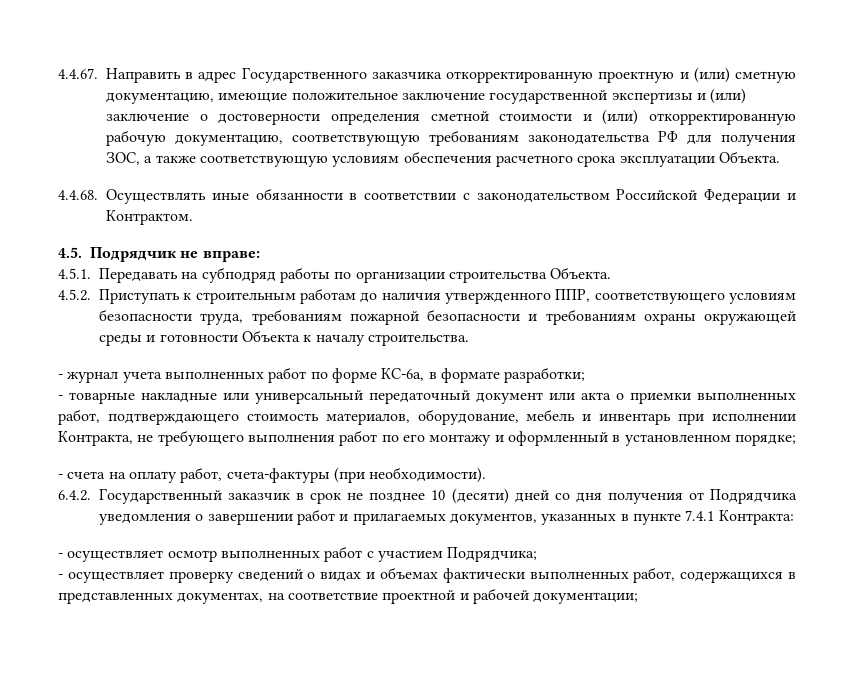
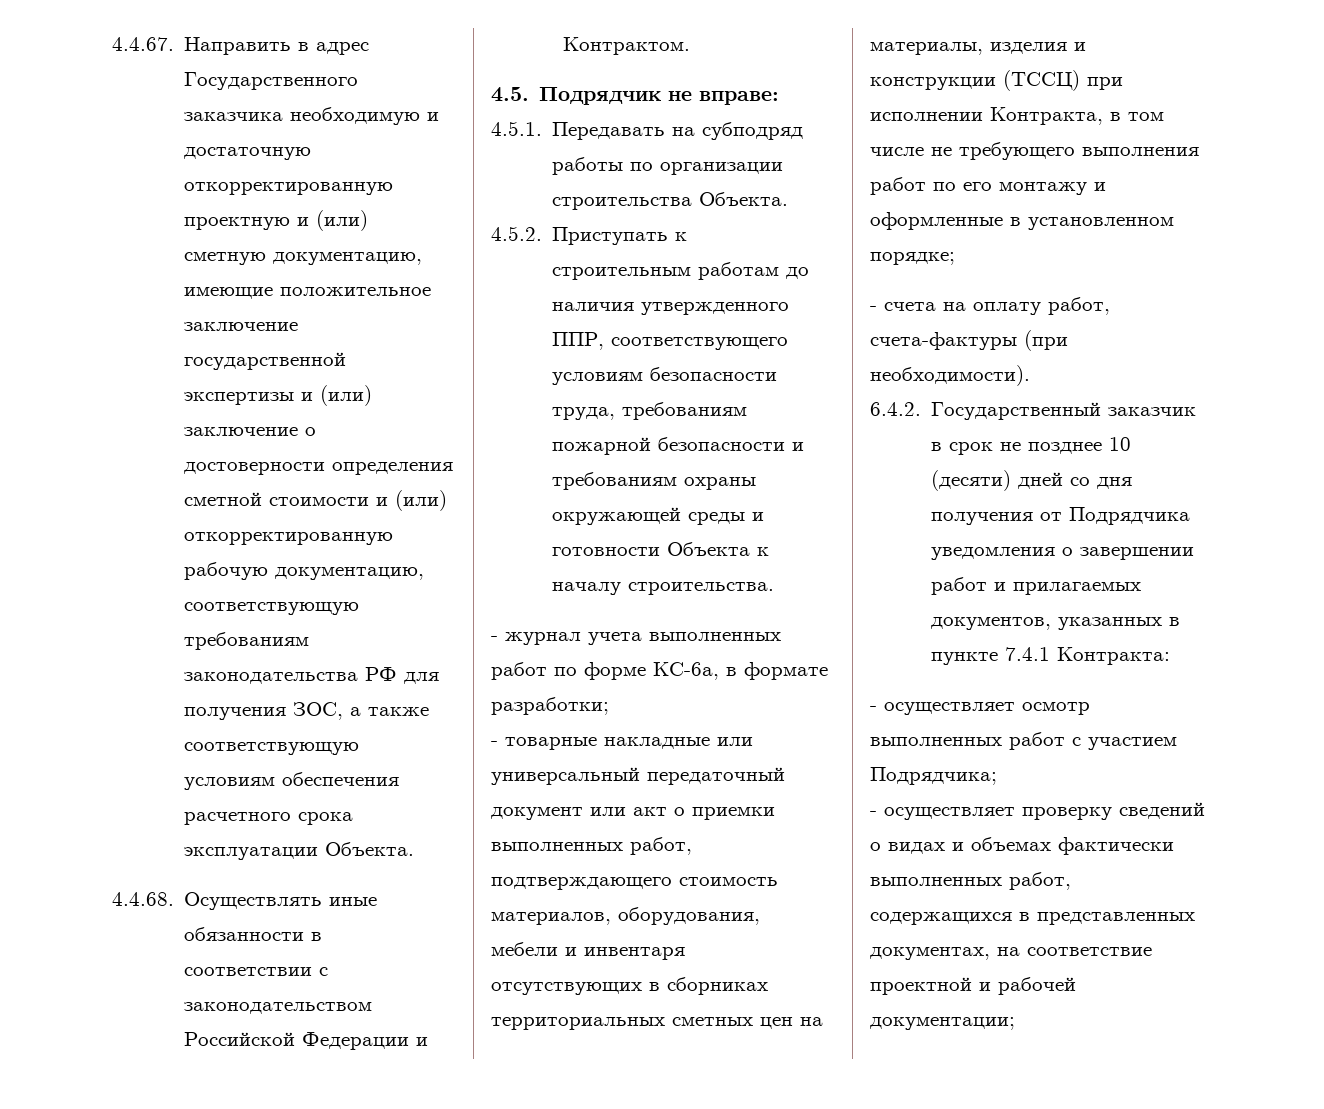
- 4.4.67. Направить в адрес Государственного заказчика откорректированную проектную и (или) сметную документацию, имеющие положительное заключение государственной экспертизы и (или) заключение о достоверности определения сметной стоимости и (или) откорректированную рабочую документацию, соответствующую требованиям законодательства РФ для получения ЗОС, а также соответствующую условиям обеспечения расчетного срока эксплуатации Объекта.
+ 4.4.67. Направить в адрес Государственного заказчика необходимую и достаточную откорректированную проектную и (или) сметную документацию, имеющие положительное заключение государственной экспертизы и (или) заключение о достоверности определения сметной стоимости и (или) откорректированную рабочую документацию, соответствующую требованиям законодательства РФ для получения ЗОС, а также соответствующую условиям обеспечения расчетного срока эксплуатации Объекта.
- - товарные накладные или универсальный передаточный документ или акта о приемки выполненных работ, подтверждающего стоимость материалов, оборудование, мебель и инвентарь при исполнении Контракта, не требующего выполнения работ по его монтажу и оформленный в установленном порядке;
+ - товарные накладные или универсальный передаточный документ или акт о приемки выполненных работ, подтверждающего стоимость материалов, оборудования, мебели и инвентаря отсутствующих в сборниках территориальных сметных цен на материалы, изделия и конструкции (ТССЦ) при исполнении Контракта, в том числе не требующего выполнения работ по его монтажу и оформленные в установленном порядке;

